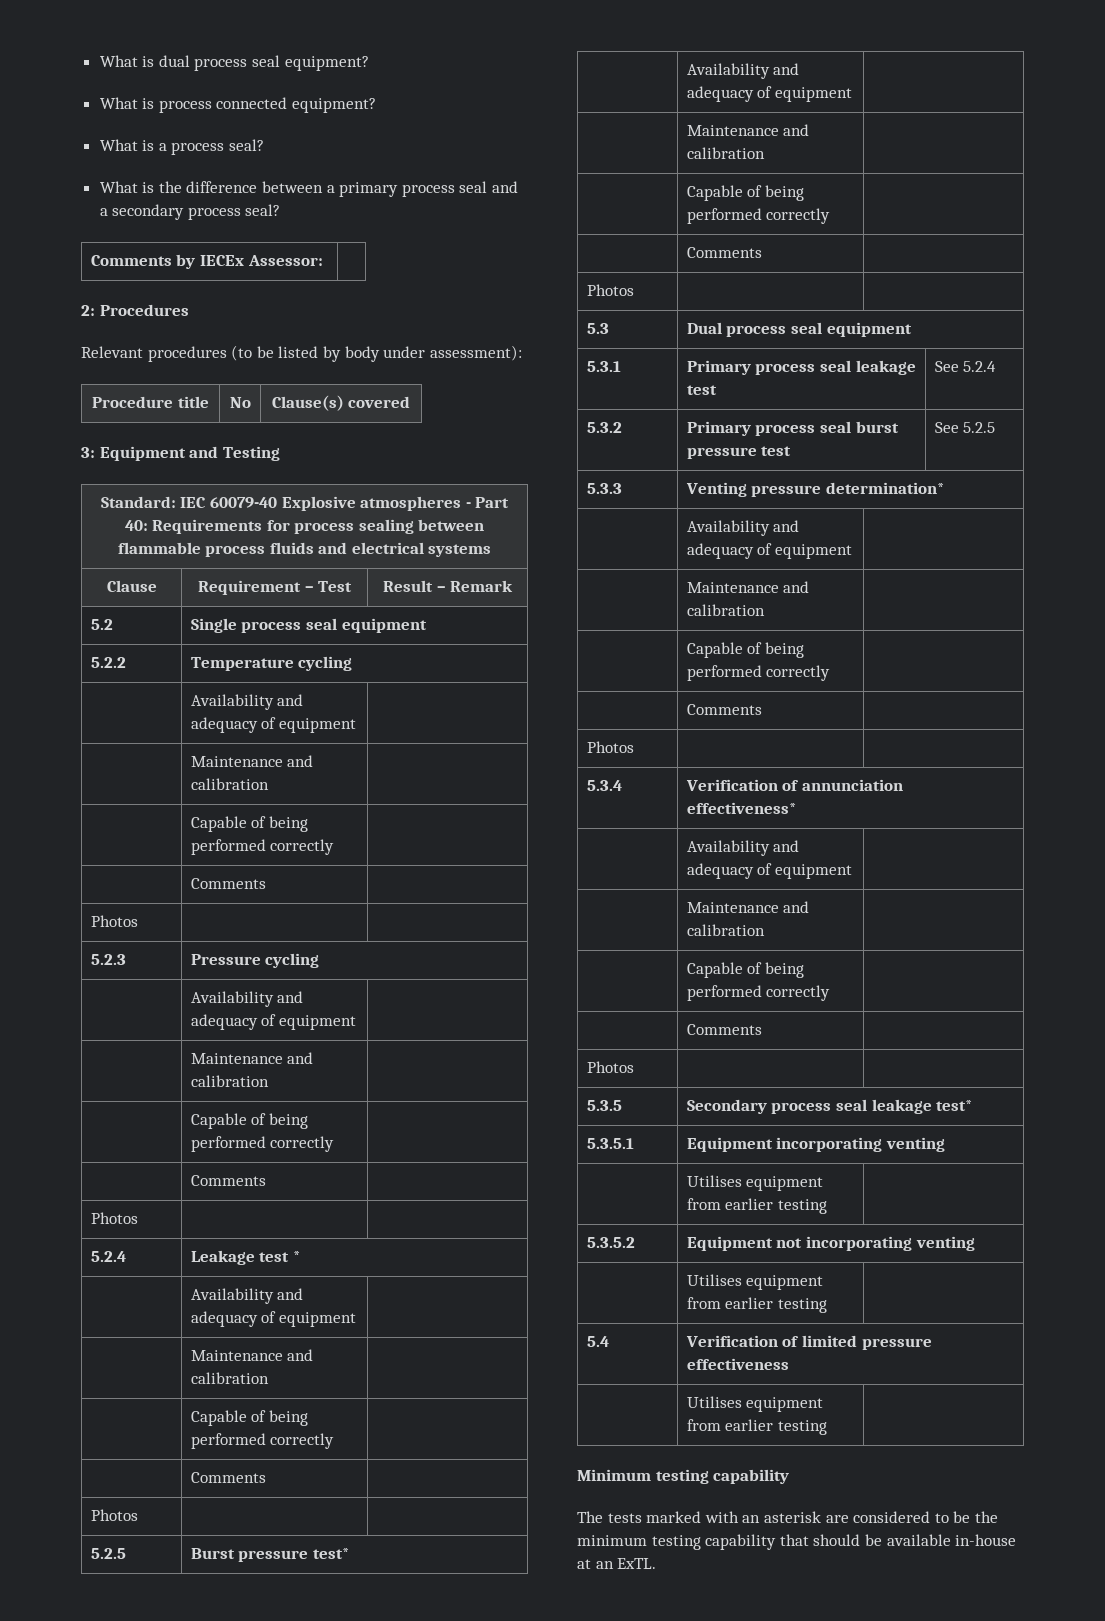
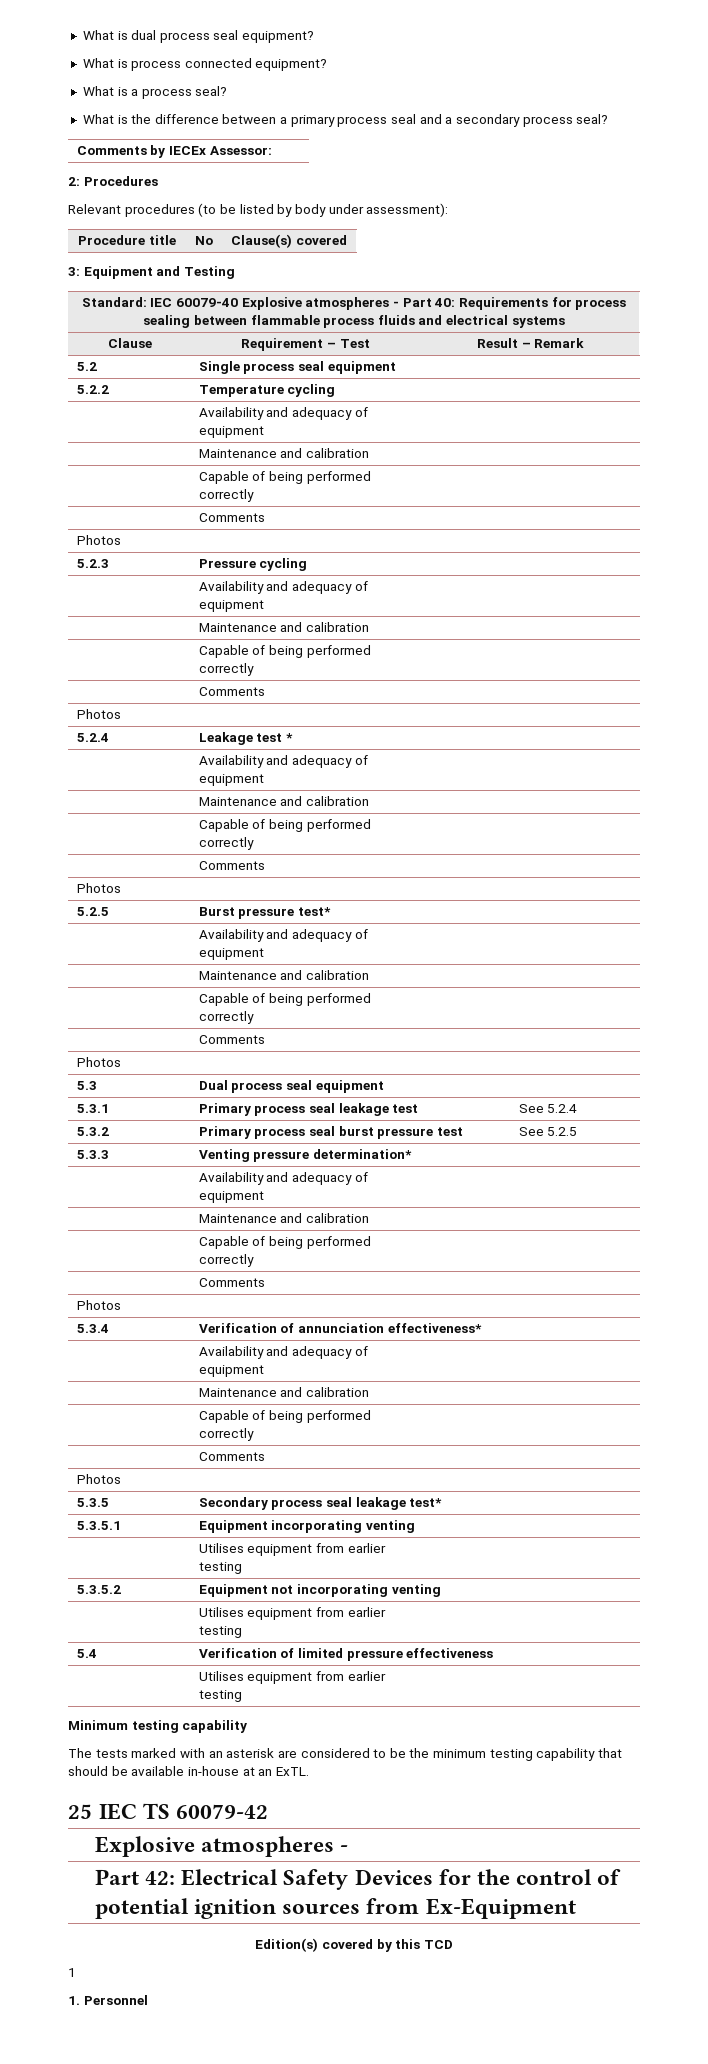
+ 25 IEC TS 60079-42
+ Explosive atmospheres -
+ Part 42: Electrical Safety Devices for the control of potential ignition sources from Ex-Equipment
+ Edition(s) covered by this TCD
+ 1
+ 1. Personnel

